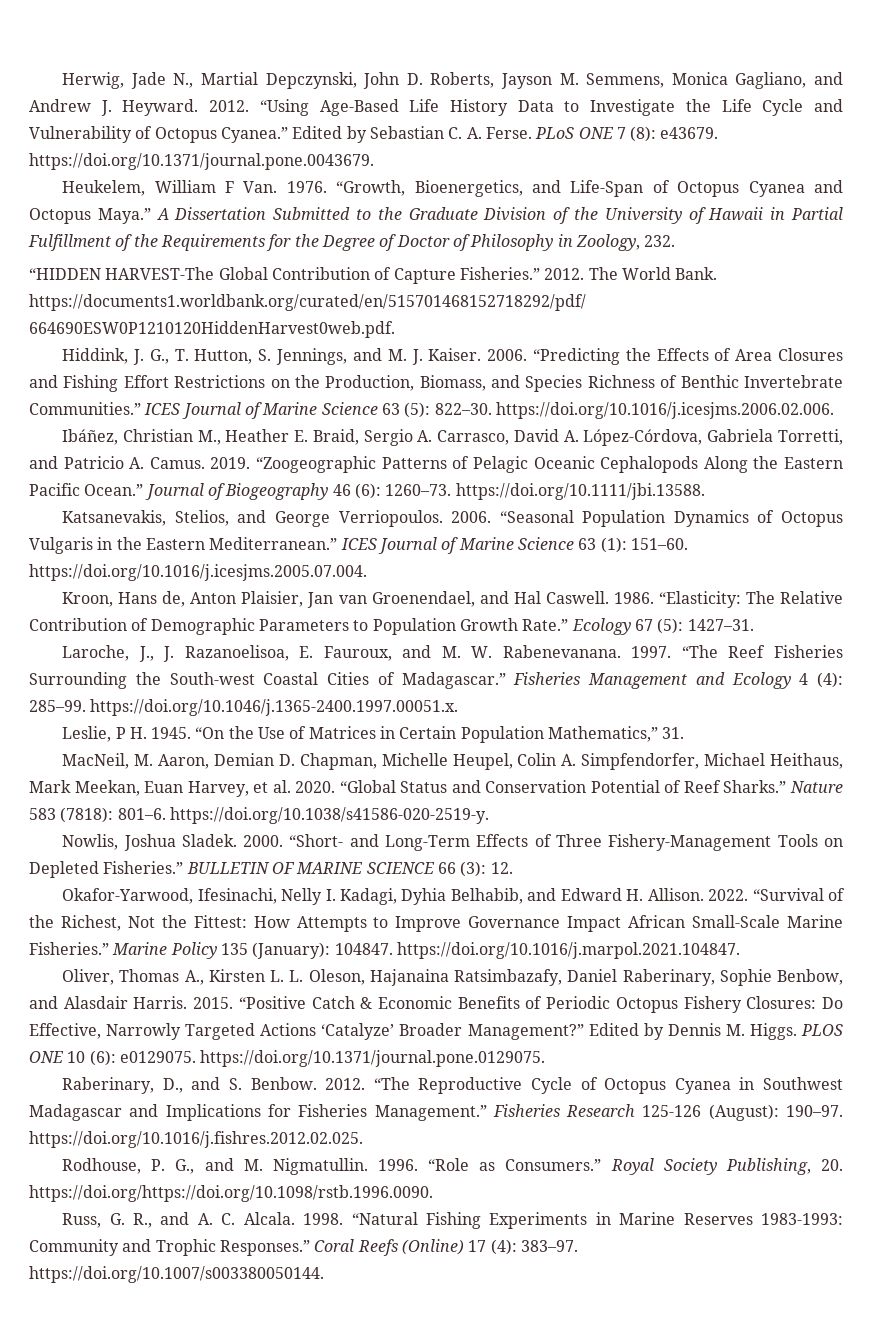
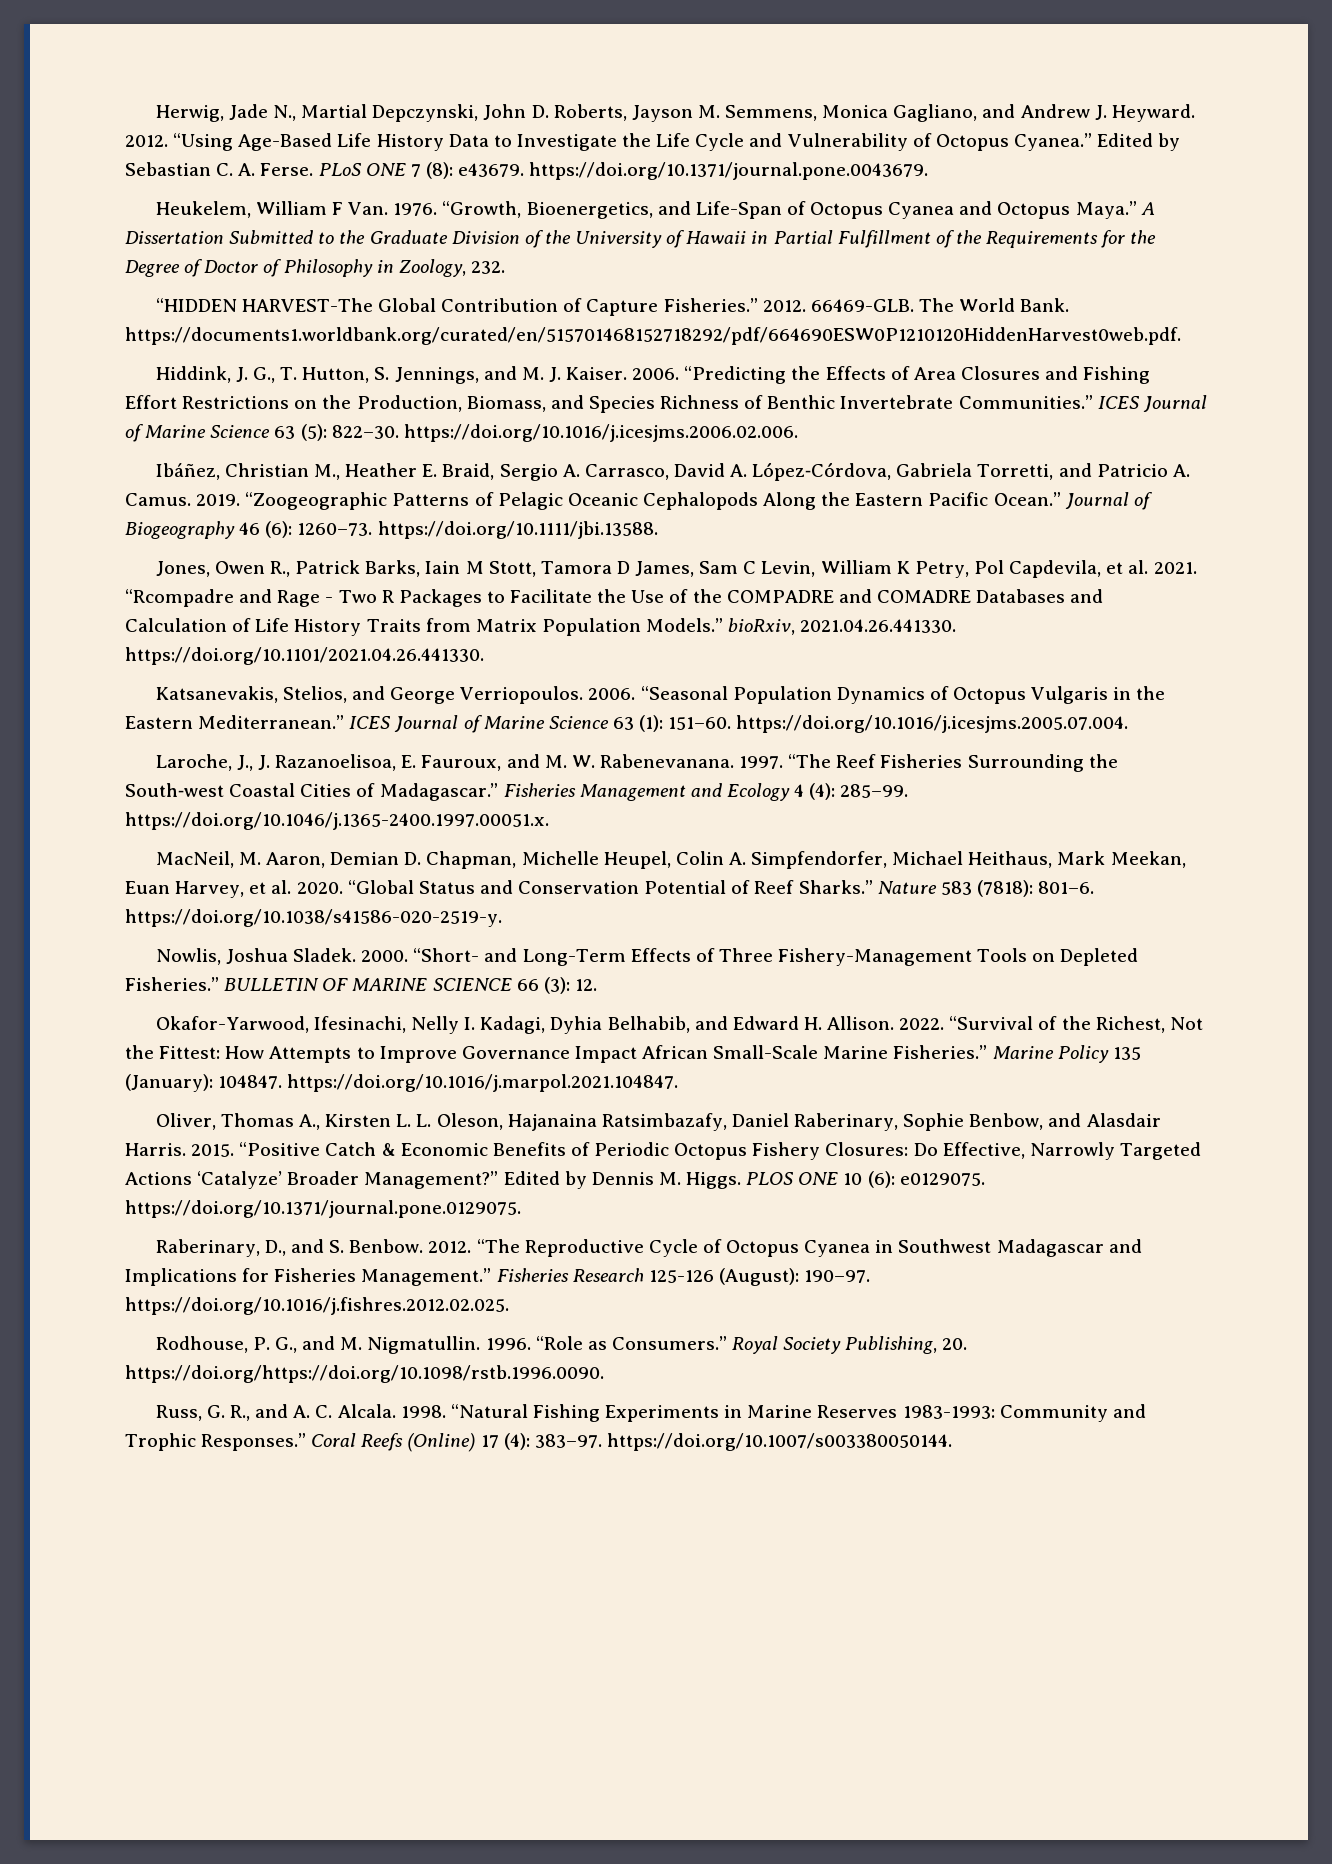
+ 66469-GLB.
+ Jones, Owen R., Patrick Barks, Iain M Stott, Tamora D James, Sam C Levin, William K Petry, Pol Capdevila, et al. 2021. “Rcompadre and Rage - Two R Packages to Facilitate the Use of the COMPADRE and COMADRE Databases and Calculation of Life History Traits from Matrix Population Models.” bioRxiv, 2021.04.26.441330. https://doi.org/10.1101/2021.04.26.441330.
- Kroon, Hans de, Anton Plaisier, Jan van Groenendael, and Hal Caswell. 1986. “Elasticity: The Relative Contribution of Demographic Parameters to Population Growth Rate.” Ecology 67 (5): 1427–31.
- Leslie, P H. 1945. “On the Use of Matrices in Certain Population Mathematics,” 31.

